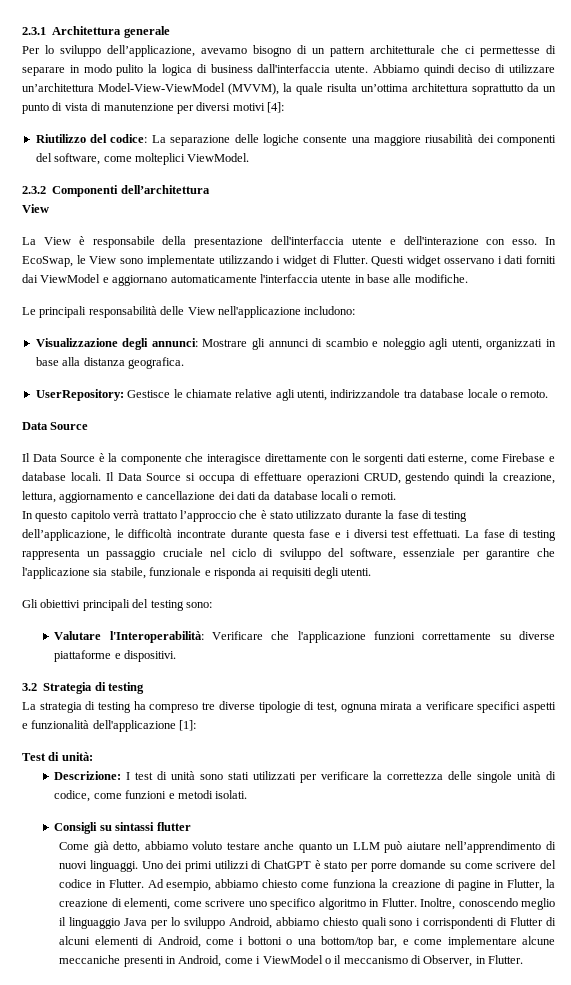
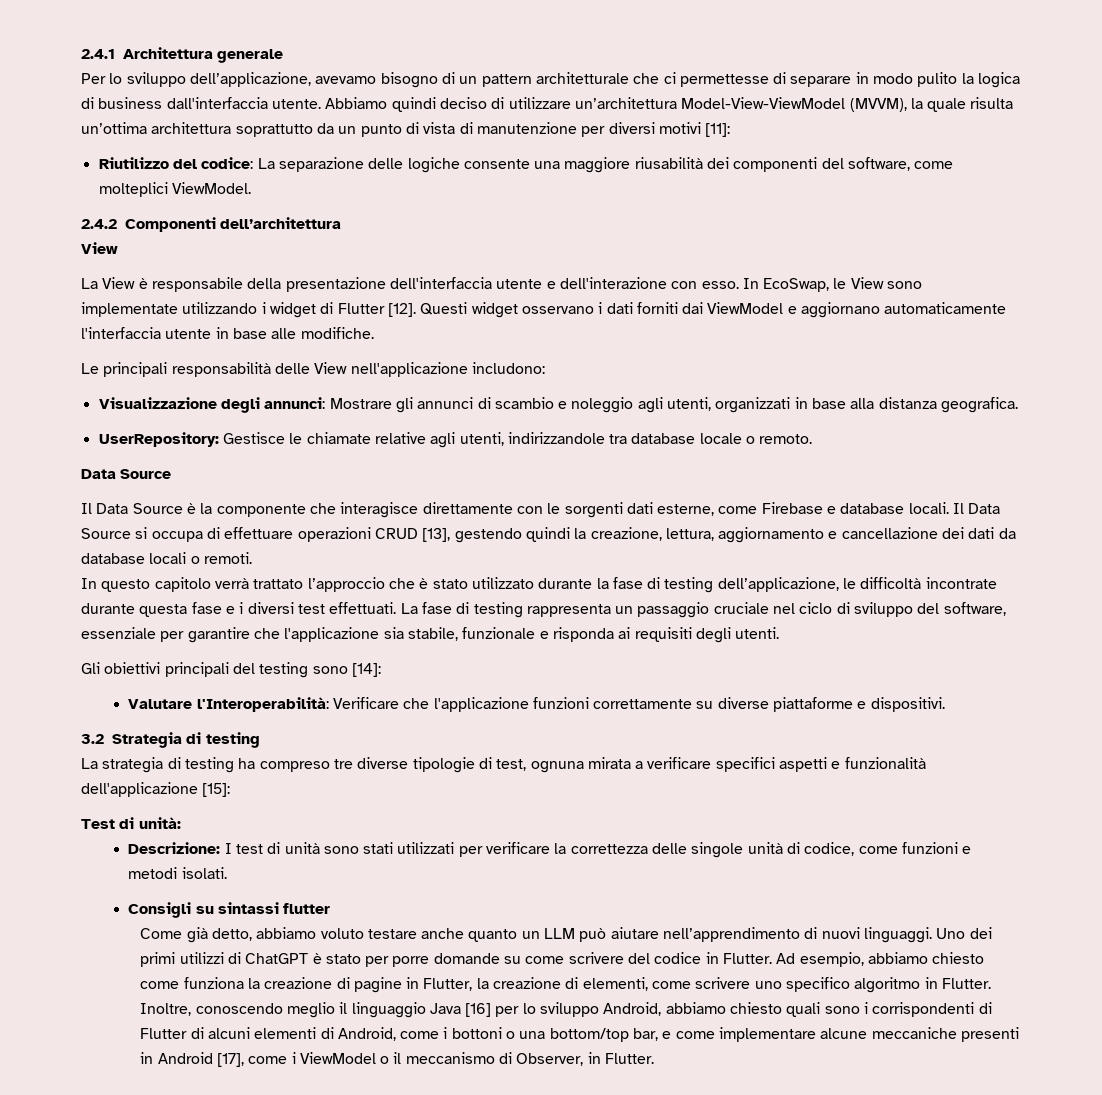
- 2.3.1 Architettura generale
+ 2.4.1 Architettura generale
- Abbiamo quindi deciso di utilizzare un’architettura Model-View-ViewModel (MVVM), la quale risulta un’ottima architettura soprattutto da un punto di vista di manutenzione per diversi motivi [4]:
+ Abbiamo quindi deciso di utilizzare un’architettura Model-View-ViewModel (MVVM), la quale risulta un’ottima architettura soprattutto da un punto di vista di manutenzione per diversi motivi [11]:
- 2.3.2 Componenti dell’architettura
+ 2.4.2 Componenti dell’architettura
- In EcoSwap, le View sono implementate utilizzando i widget di Flutter.
+ In EcoSwap, le View sono implementate utilizzando i widget di Flutter [12].
- Il Data Source si occupa di effettuare operazioni CRUD, gestendo quindi la creazione, lettura, aggiornamento e cancellazione dei dati da database locali o remoti.
+ Il Data Source si occupa di effettuare operazioni CRUD [13], gestendo quindi la creazione, lettura, aggiornamento e cancellazione dei dati da database locali o remoti.
- Gli obiettivi principali del testing sono:
+ Gli obiettivi principali del testing sono [14]:
- La strategia di testing ha compreso tre diverse tipologie di test, ognuna mirata a verificare specifici aspetti e funzionalità dell'applicazione [1]:
+ La strategia di testing ha compreso tre diverse tipologie di test, ognuna mirata a verificare specifici aspetti e funzionalità dell'applicazione [15]:
- Inoltre, conoscendo meglio il linguaggio Java per lo sviluppo Android, abbiamo chiesto quali sono i corrispondenti di Flutter di alcuni elementi di Android, come i bottoni o una bottom/top bar, e come implementare alcune meccaniche presenti in Android, come i ViewModel o il meccanismo di Observer, in Flutter.
+ Inoltre, conoscendo meglio il linguaggio Java [16] per lo sviluppo Android, abbiamo chiesto quali sono i corrispondenti di Flutter di alcuni elementi di Android, come i bottoni o una bottom/top bar, e come implementare alcune meccaniche presenti in Android [17], come i ViewModel o il meccanismo di Observer, in Flutter.

